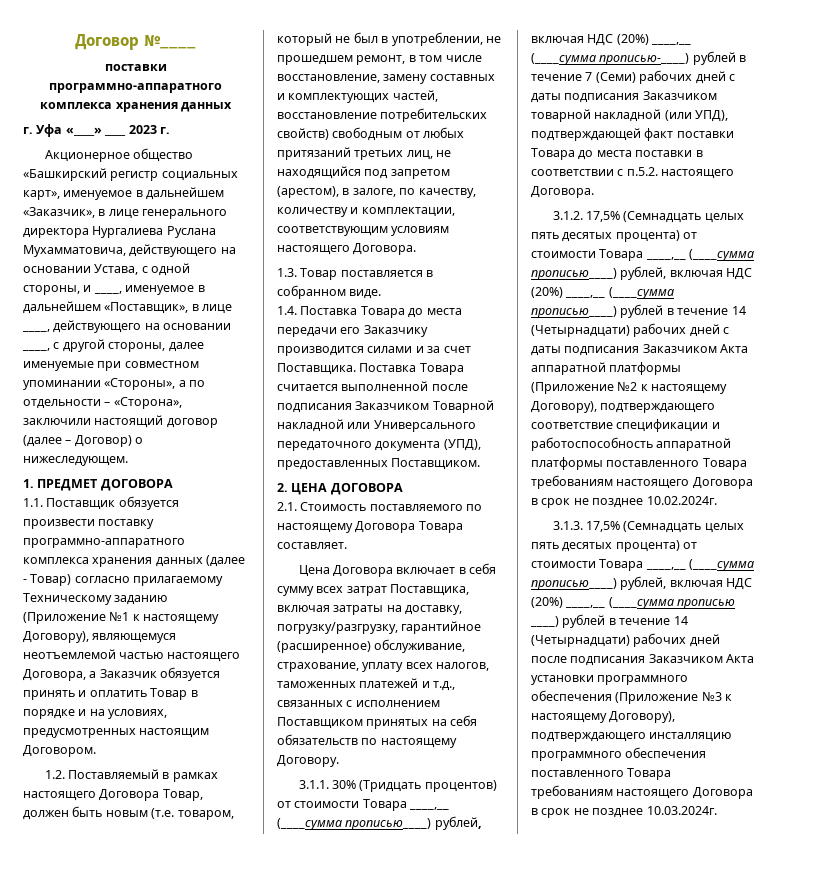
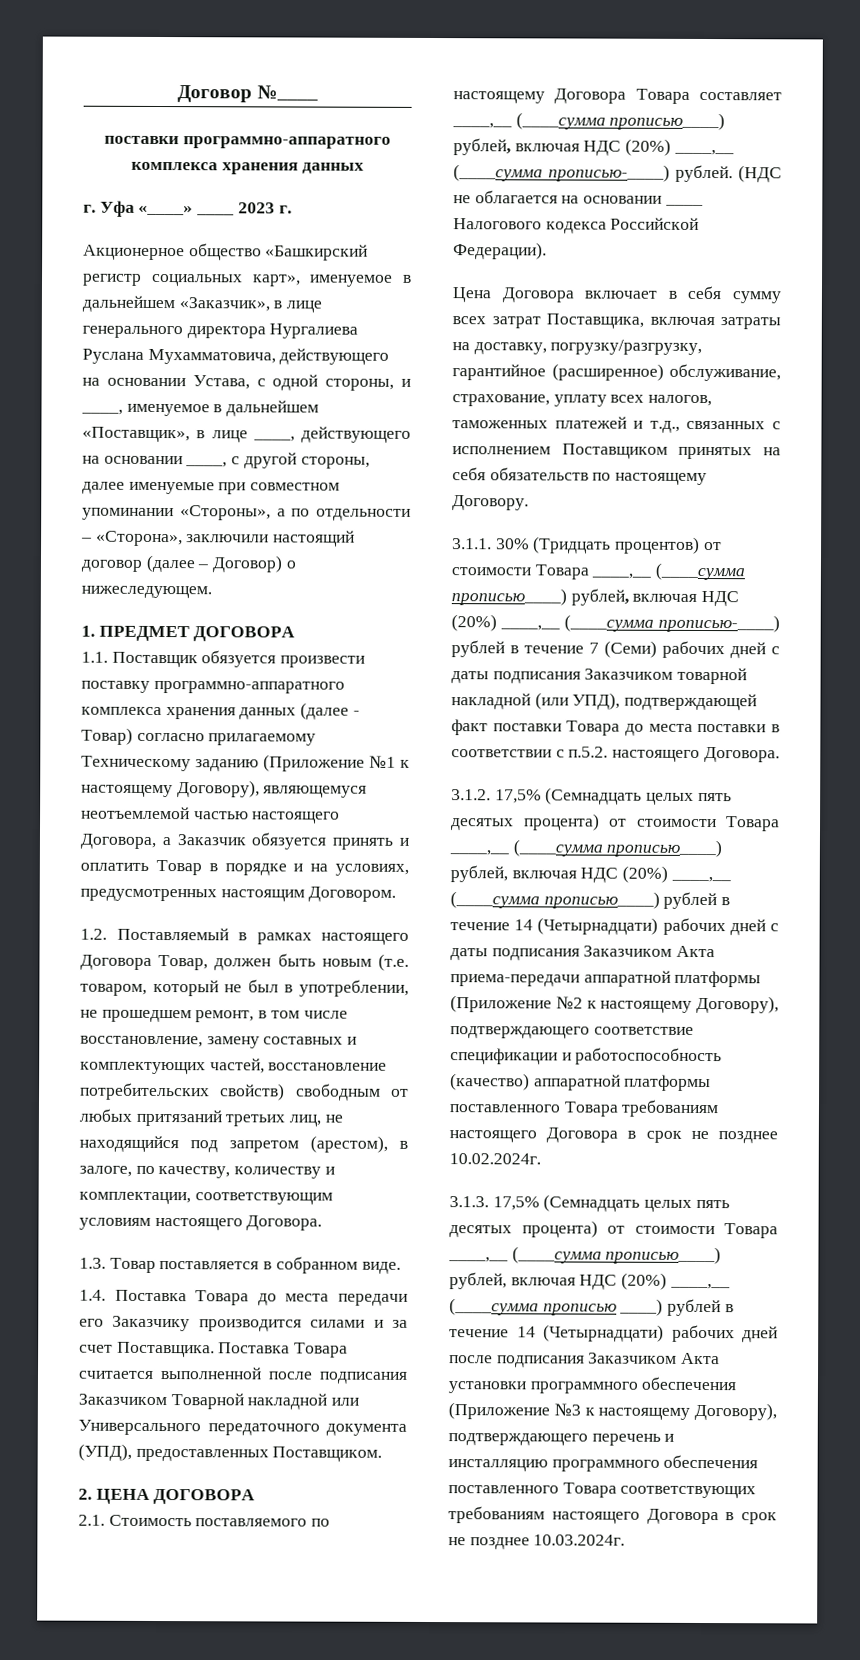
- 2.1. Стоимость поставляемого по настоящему Договора Товара составляет.
+ 2.1. Стоимость поставляемого по настоящему Договора Товара составляет ____,__ (____сумма прописью____) рублей, включая НДС (20%) ____,__ (____сумма прописью-____) рублей. (НДС не облагается на основании ____ Налогового кодекса Российской Федерации).
- 3.1.2. 17,5% (Семнадцать целых пять десятых процента) от стоимости Товара ____,__ (____сумма прописью____) рублей, включая НДС (20%) ____,__ (____сумма прописью____) рублей в течение 14 (Четырнадцати) рабочих дней с даты подписания Заказчиком Акта аппаратной платформы (Приложение №2 к настоящему Договору), подтверждающего соответствие спецификации и работоспособность аппаратной платформы поставленного Товара требованиям настоящего Договора в срок не позднее 10.02.2024г.
+ 3.1.2. 17,5% (Семнадцать целых пять десятых процента) от стоимости Товара ____,__ (____сумма прописью____) рублей, включая НДС (20%) ____,__ (____сумма прописью____) рублей в течение 14 (Четырнадцати) рабочих дней с даты подписания Заказчиком Акта приема-передачи аппаратной платформы (Приложение №2 к настоящему Договору), подтверждающего соответствие спецификации и работоспособность (качество) аппаратной платформы поставленного Товара требованиям настоящего Договора в срок не позднее 10.02.2024г.
- 3.1.3. 17,5% (Семнадцать целых пять десятых процента) от стоимости Товара ____,__ (____сумма прописью____) рублей, включая НДС (20%) ____,__ (____сумма прописью ____) рублей в течение 14 (Четырнадцати) рабочих дней после подписания Заказчиком Акта установки программного обеспечения (Приложение №3 к настоящему Договору), подтверждающего инсталляцию программного обеспечения поставленного Товара требованиям настоящего Договора в срок не позднее 10.03.2024г.
+ 3.1.3. 17,5% (Семнадцать целых пять десятых процента) от стоимости Товара ____,__ (____сумма прописью____) рублей, включая НДС (20%) ____,__ (____сумма прописью ____) рублей в течение 14 (Четырнадцати) рабочих дней после подписания Заказчиком Акта установки программного обеспечения (Приложение №3 к настоящему Договору), подтверждающего перечень и инсталляцию программного обеспечения поставленного Товара соответствующих требованиям настоящего Договора в срок не позднее 10.03.2024г.

